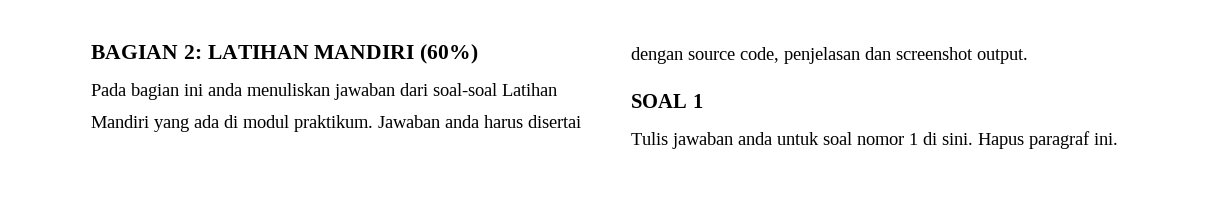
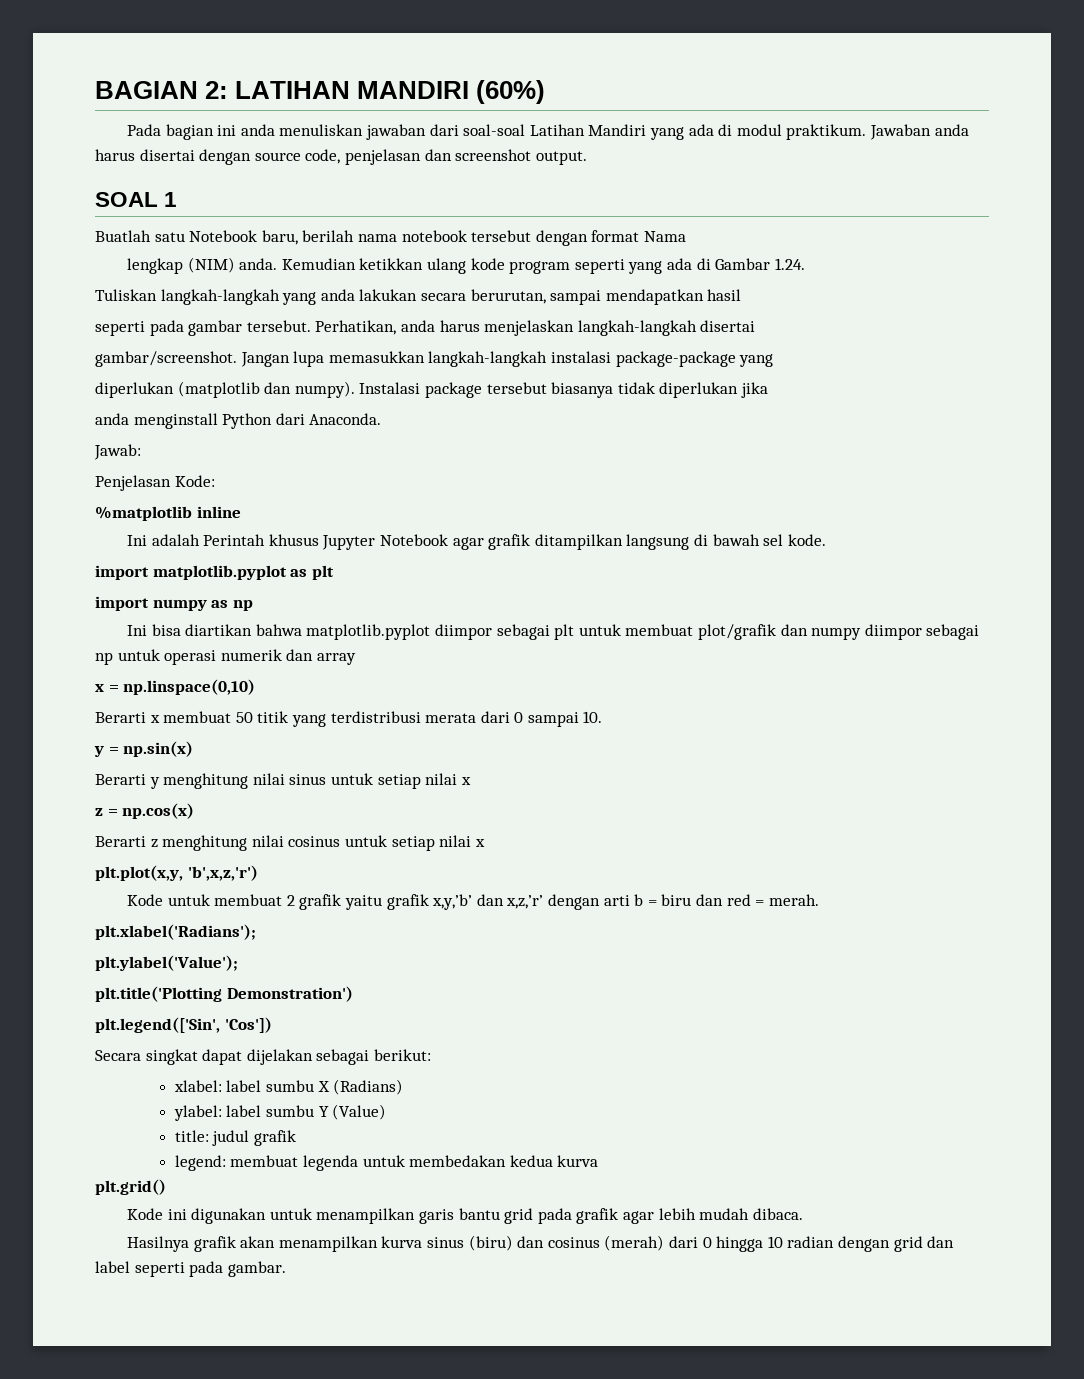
- Tulis jawaban anda untuk soal nomor 1 di sini. Hapus paragraf ini.
+ Buatlah satu Notebook baru, berilah nama notebook tersebut dengan format Nama
+ lengkap (NIM) anda. Kemudian ketikkan ulang kode program seperti yang ada di Gambar 1.24.
+ Tuliskan langkah-langkah yang anda lakukan secara berurutan, sampai mendapatkan hasil
+ seperti pada gambar tersebut. Perhatikan, anda harus menjelaskan langkah-langkah disertai
+ gambar/screenshot. Jangan lupa memasukkan langkah-langkah instalasi package-package yang
+ diperlukan (matplotlib dan numpy). Instalasi package tersebut biasanya tidak diperlukan jika
+ anda menginstall Python dari Anaconda.
+ Jawab:
+ Penjelasan Kode:
+ %matplotlib inline
+ Ini adalah Perintah khusus Jupyter Notebook agar grafik ditampilkan langsung di bawah sel kode.
+ import matplotlib.pyplot as plt
+ import numpy as np
+ Ini bisa diartikan bahwa matplotlib.pyplot diimpor sebagai plt untuk membuat plot/grafik dan numpy diimpor sebagai np untuk operasi numerik dan array
+ x = np.linspace(0,10)
+ Berarti x membuat 50 titik yang terdistribusi merata dari 0 sampai 10.
+ y = np.sin(x)
+ Berarti y menghitung nilai sinus untuk setiap nilai x
+ z = np.cos(x)
+ Berarti z menghitung nilai cosinus untuk setiap nilai x
+ plt.plot(x,y, 'b',x,z,'r')
+ Kode untuk membuat 2 grafik yaitu grafik x,y,’b’ dan x,z,’r’ dengan arti b = biru dan red = merah.
+ plt.xlabel('Radians');
+ plt.ylabel('Value');
+ plt.title('Plotting Demonstration')
+ plt.legend(['Sin', 'Cos'])
+ Secara singkat dapat dijelakan sebagai berikut:
+ xlabel: label sumbu X (Radians)
+ ylabel: label sumbu Y (Value)
+ title: judul grafik
+ legend: membuat legenda untuk membedakan kedua kurva
+ plt.grid()
+ Kode ini digunakan untuk menampilkan garis bantu grid pada grafik agar lebih mudah dibaca.
+ Hasilnya grafik akan menampilkan kurva sinus (biru) dan cosinus (merah) dari 0 hingga 10 radian dengan grid dan label seperti pada gambar.

